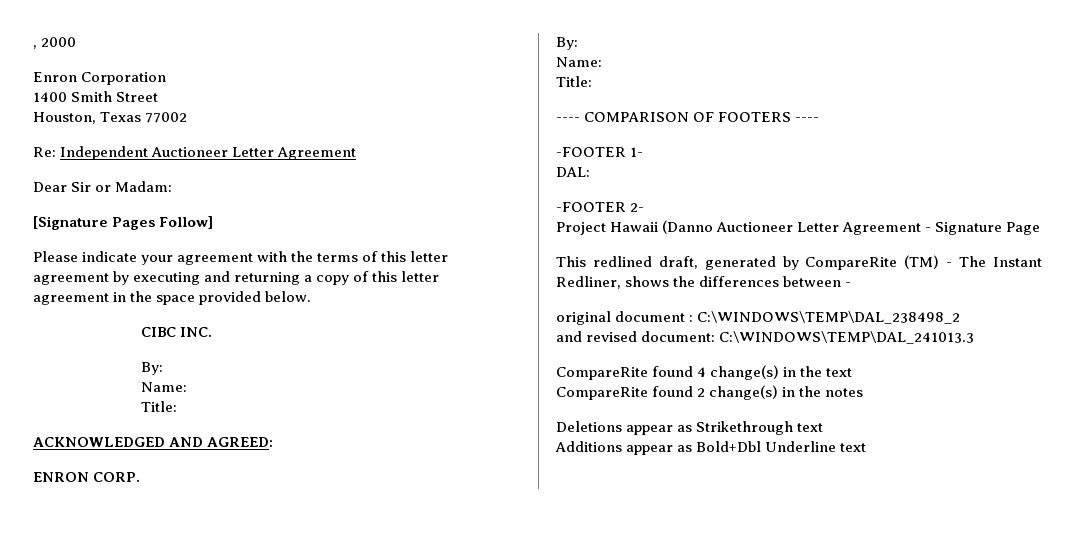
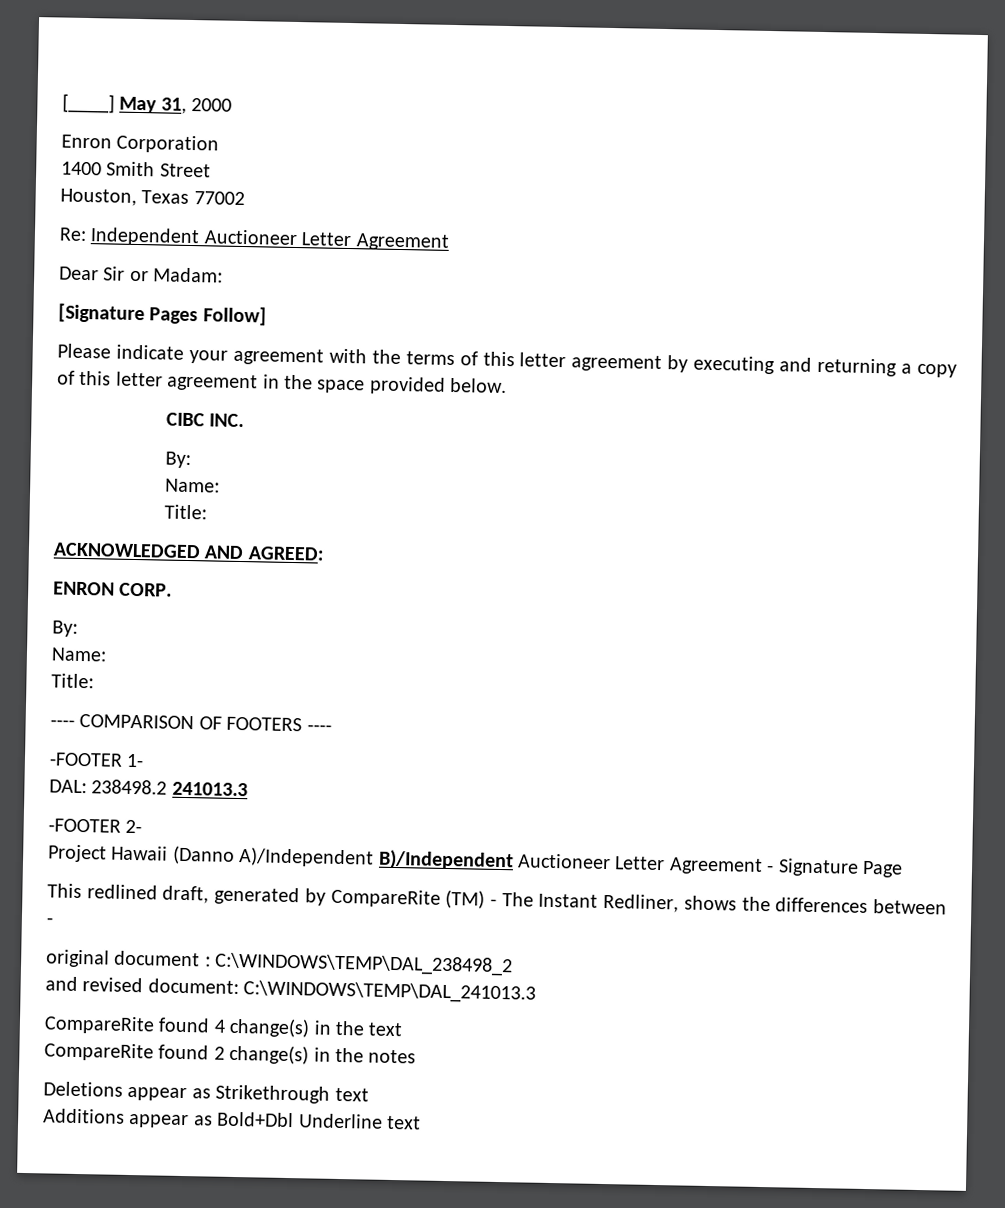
- , 2000
+ [____] May 31, 2000
- DAL:
+ DAL: 238498.2 241013.3
- Project Hawaii (Danno Auctioneer Letter Agreement - Signature Page
+ Project Hawaii (Danno A)/Independent B)/Independent Auctioneer Letter Agreement - Signature Page

